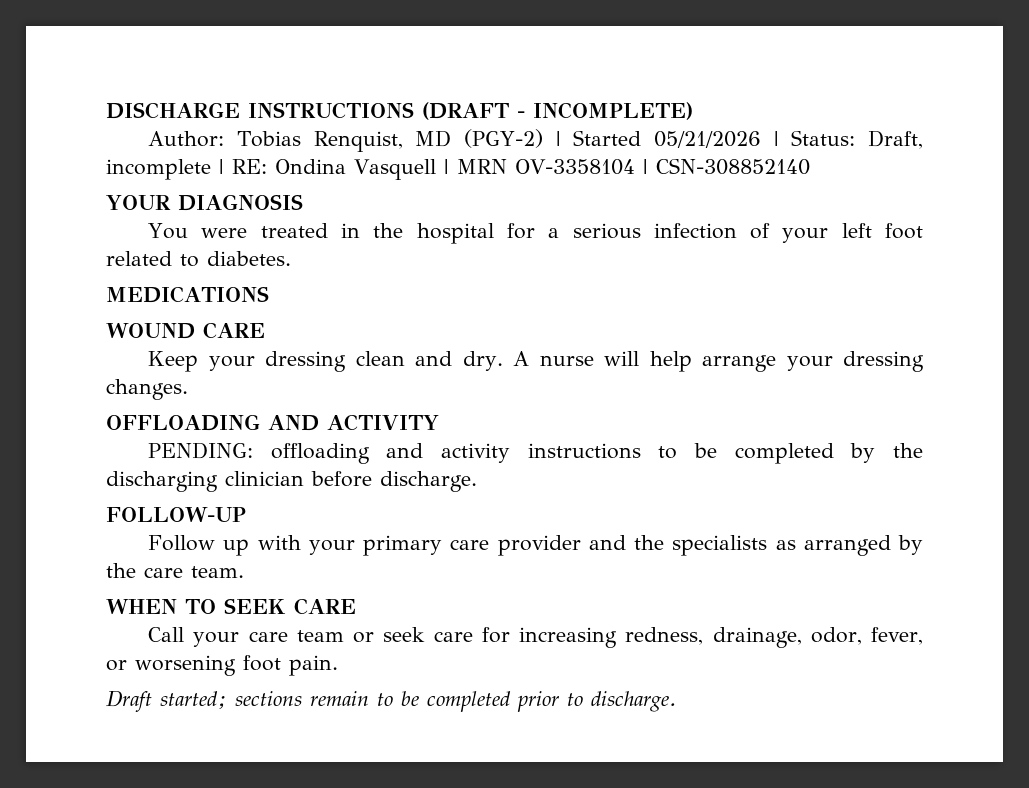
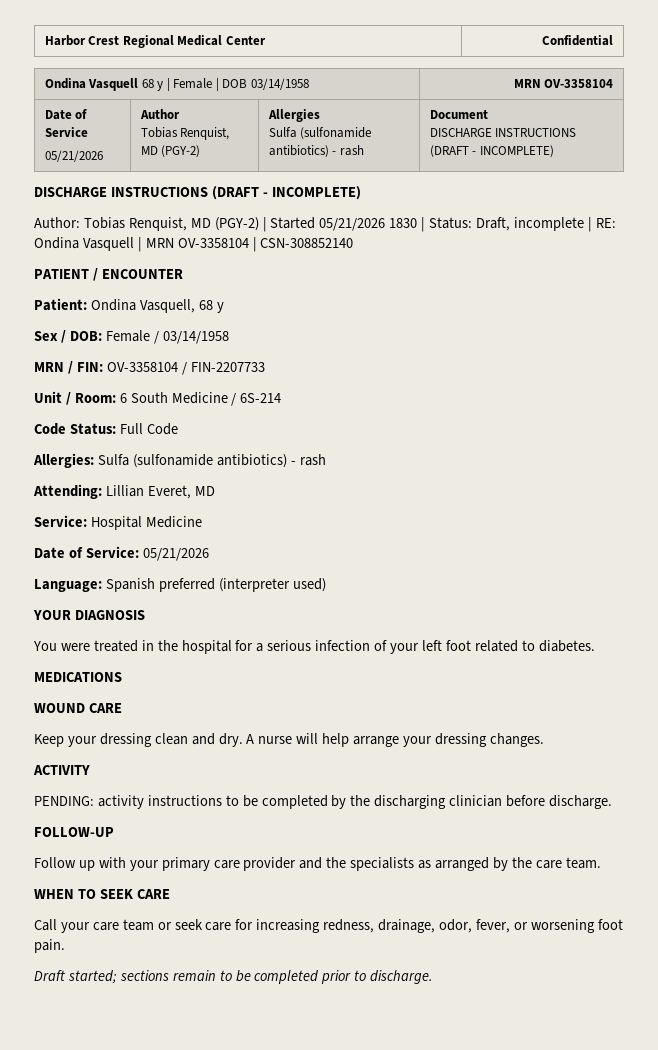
+ Harbor Crest Regional Medical Center | Confidential
+ Ondina Vasquell 68 y | Female | DOB 03/14/1958 | MRN OV-3358104
+ Date of Service
+ 05/21/2026 | Author
+ Tobias Renquist, MD (PGY-2) | Allergies
+ Sulfa (sulfonamide antibiotics) - rash | Document
+ DISCHARGE INSTRUCTIONS (DRAFT - INCOMPLETE)
- Author: Tobias Renquist, MD (PGY-2) | Started 05/21/2026 | Status: Draft, incomplete | RE: Ondina Vasquell | MRN OV-3358104 | CSN-308852140
+ Author: Tobias Renquist, MD (PGY-2) | Started 05/21/2026 1830 | Status: Draft, incomplete | RE: Ondina Vasquell | MRN OV-3358104 | CSN-308852140
+ PATIENT / ENCOUNTER
+ Patient: Ondina Vasquell, 68 y
+ Sex / DOB: Female / 03/14/1958
+ MRN / FIN: OV-3358104 / FIN-2207733
+ Unit / Room: 6 South Medicine / 6S-214
+ Code Status: Full Code
+ Allergies: Sulfa (sulfonamide antibiotics) - rash
+ Attending: Lillian Everet, MD
+ Service: Hospital Medicine
+ Date of Service: 05/21/2026
+ Language: Spanish preferred (interpreter used)
- OFFLOADING AND ACTIVITY
+ ACTIVITY
- PENDING: offloading and activity instructions to be completed by the discharging clinician before discharge.
+ PENDING: activity instructions to be completed by the discharging clinician before discharge.

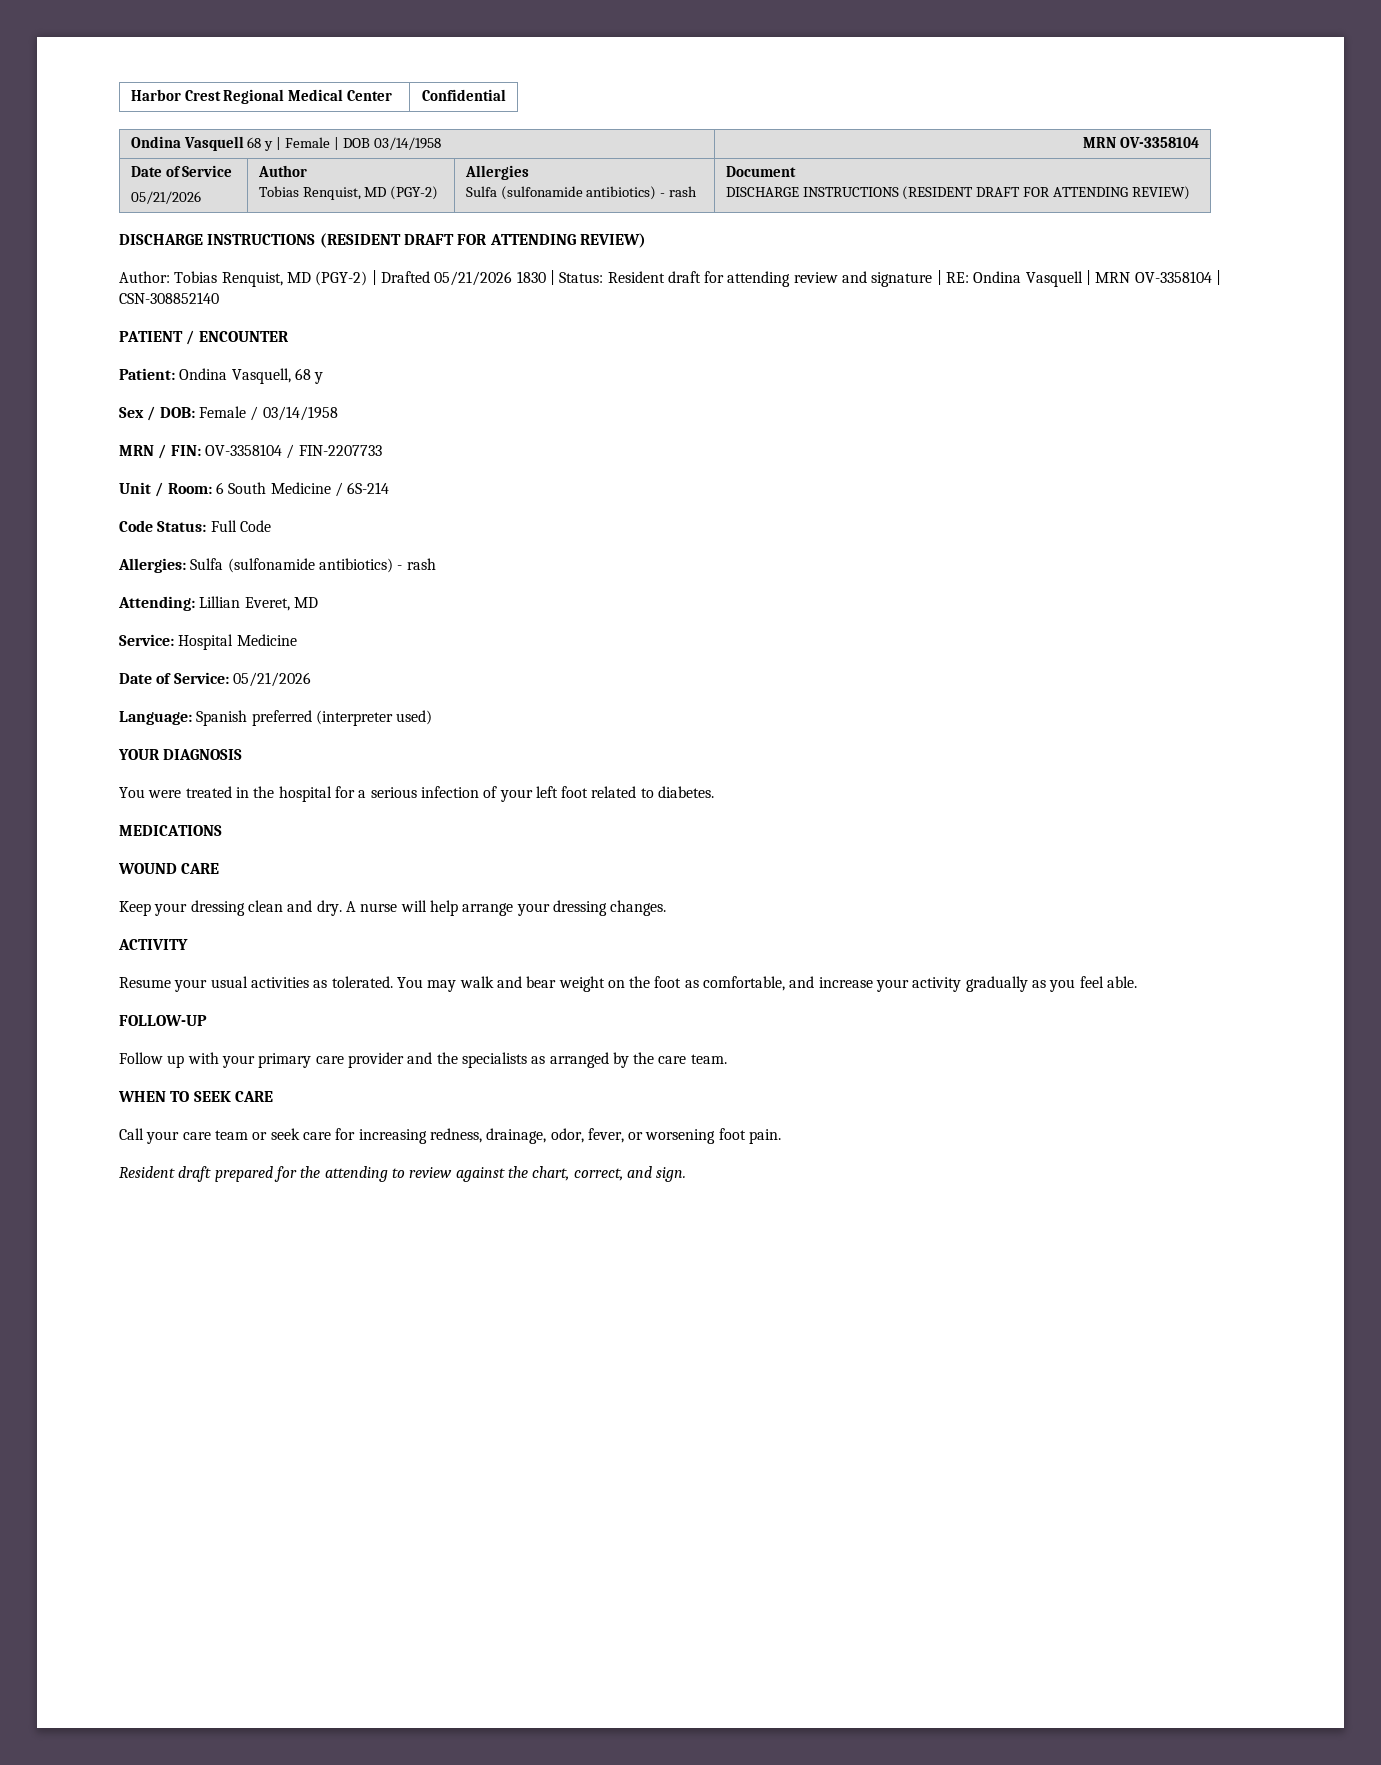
  Date of Service
  05/21/2026 | Author
  Tobias Renquist, MD (PGY-2) | Allergies
  Sulfa (sulfonamide antibiotics) - rash | Document
- DISCHARGE INSTRUCTIONS (DRAFT - INCOMPLETE)
- DISCHARGE INSTRUCTIONS (DRAFT - INCOMPLETE)
+ DISCHARGE INSTRUCTIONS (RESIDENT DRAFT FOR ATTENDING REVIEW)
+ DISCHARGE INSTRUCTIONS (RESIDENT DRAFT FOR ATTENDING REVIEW)
- Author: Tobias Renquist, MD (PGY-2) | Started 05/21/2026 1830 | Status: Draft, incomplete | RE: Ondina Vasquell | MRN OV-3358104 | CSN-308852140
+ Author: Tobias Renquist, MD (PGY-2) | Drafted 05/21/2026 1830 | Status: Resident draft for attending review and signature | RE: Ondina Vasquell | MRN OV-3358104 | CSN-308852140
- PENDING: activity instructions to be completed by the discharging clinician before discharge.
+ Resume your usual activities as tolerated. You may walk and bear weight on the foot as comfortable, and increase your activity gradually as you feel able.
- Draft started; sections remain to be completed prior to discharge.
+ Resident draft prepared for the attending to review against the chart, correct, and sign.

